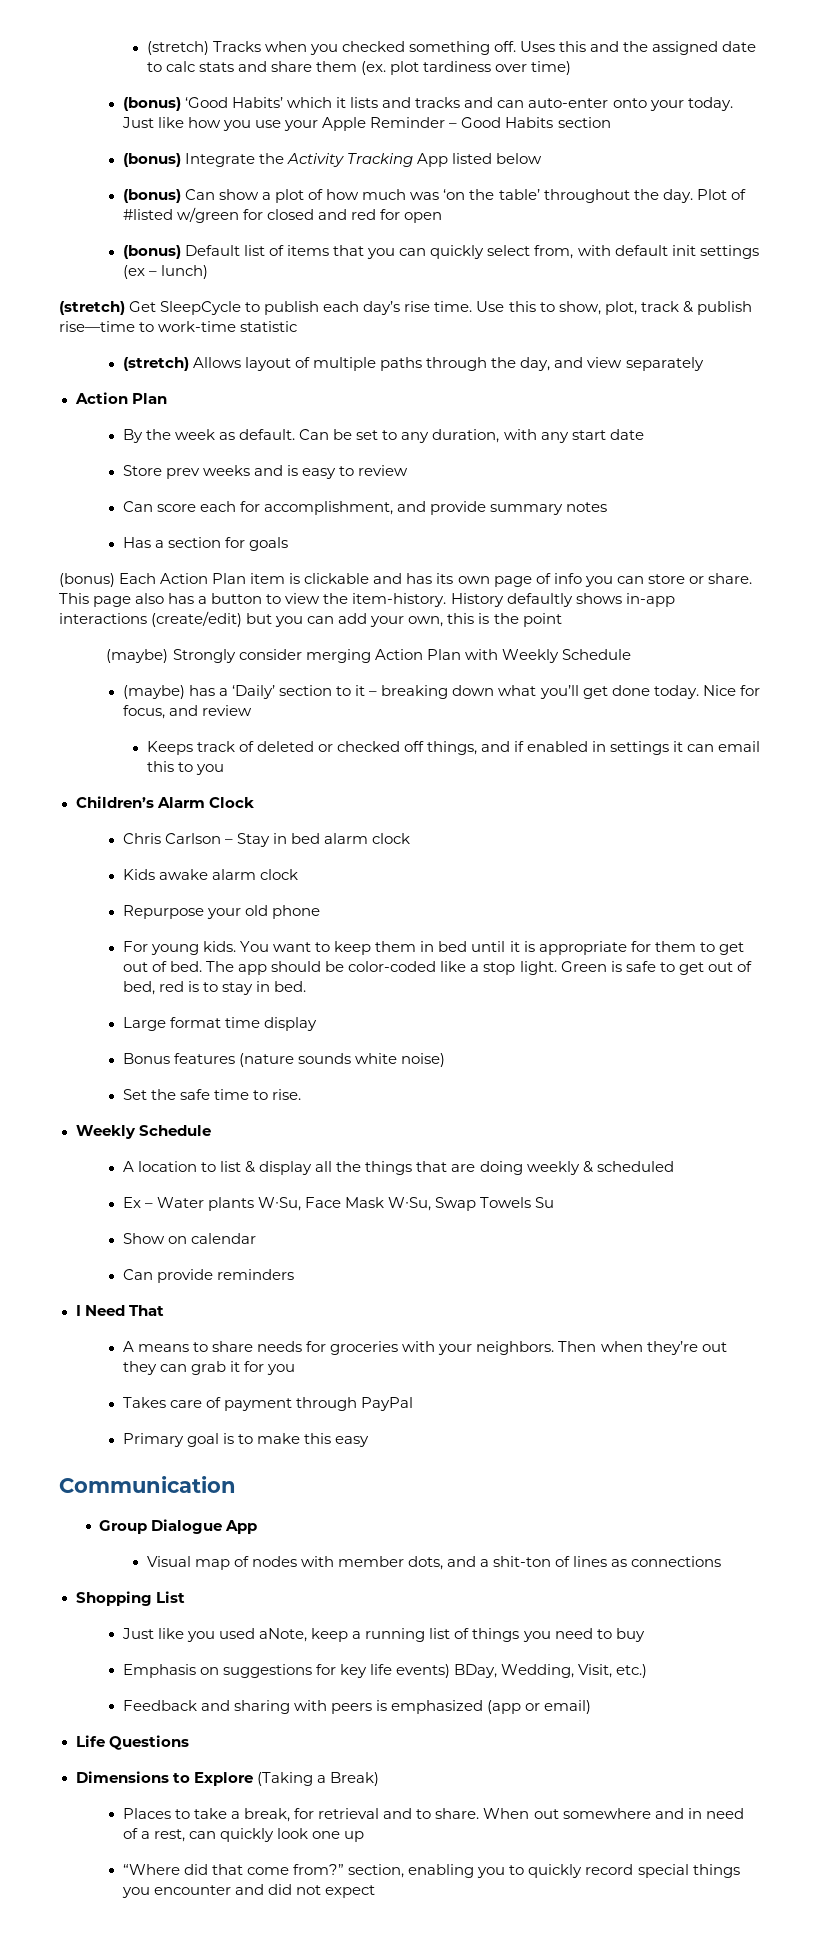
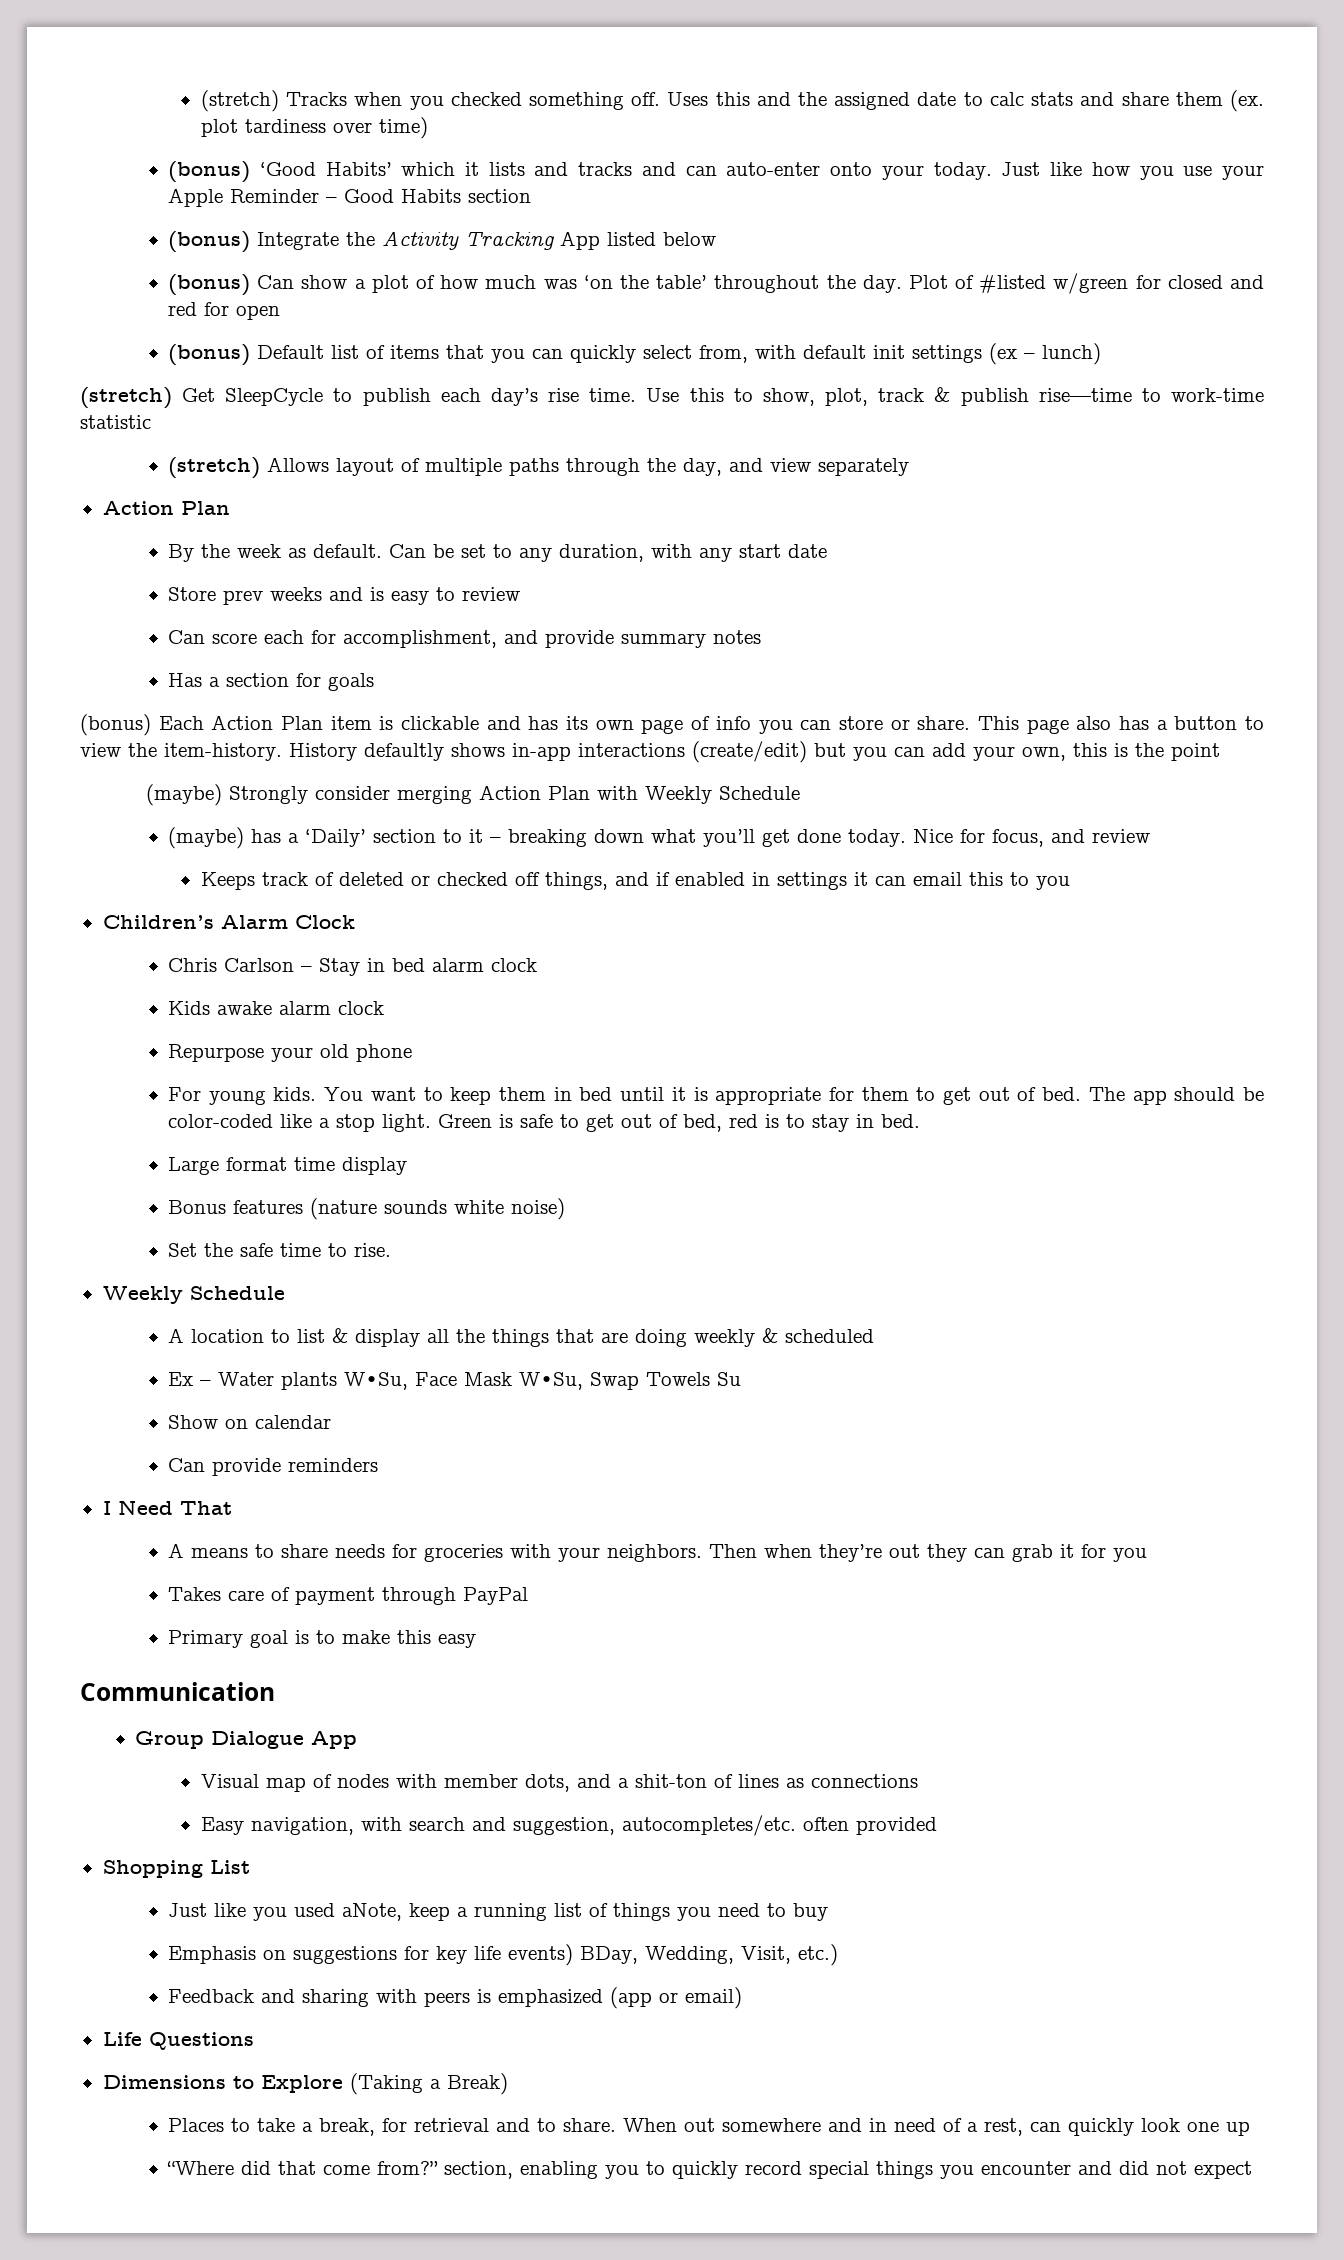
+ Easy navigation, with search and suggestion, autocompletes/etc. often provided

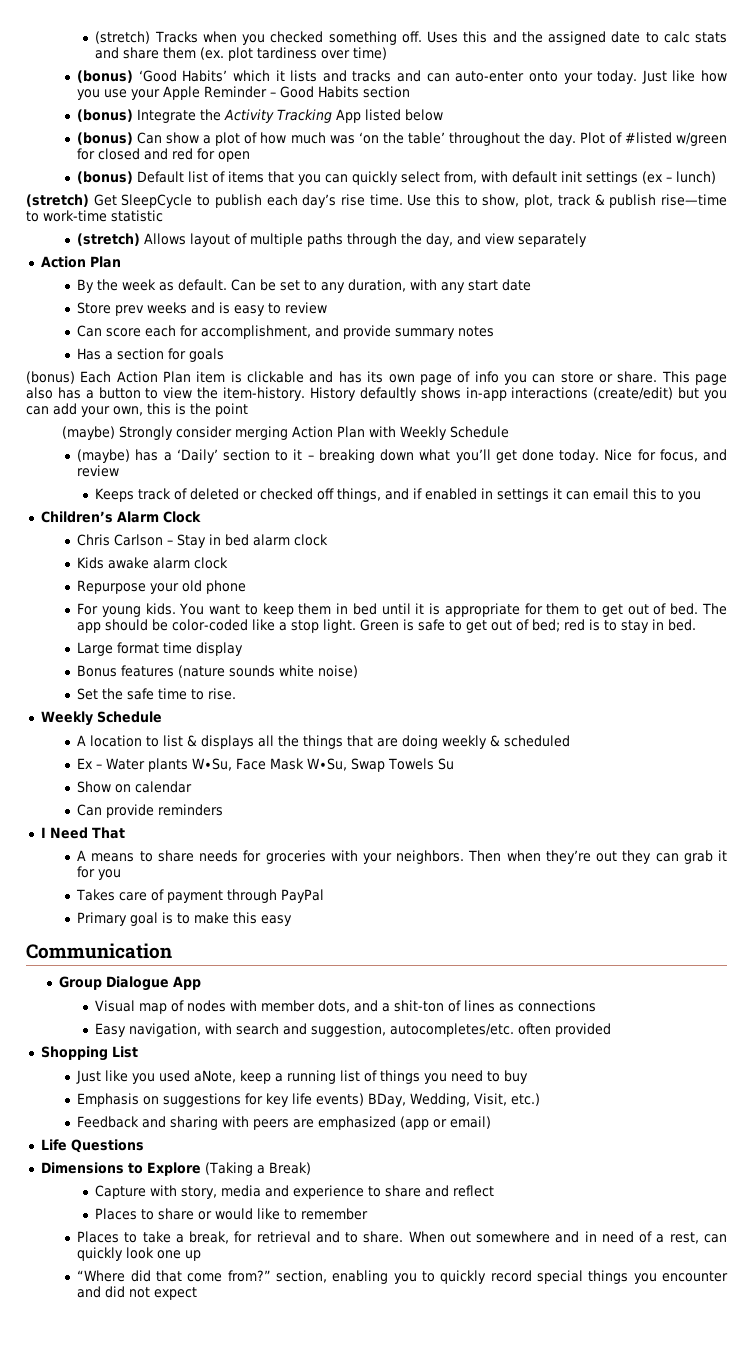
- Green is safe to get out of bed, red is to stay in bed.
+ Green is safe to get out of bed; red is to stay in bed.
- A location to list & display all the things that are doing weekly & scheduled
+ A location to list & displays all the things that are doing weekly & scheduled
- Feedback and sharing with peers is emphasized (app or email)
+ Feedback and sharing with peers are emphasized (app or email)
+ Capture with story, media and experience to share and reflect
+ Places to share or would like to remember

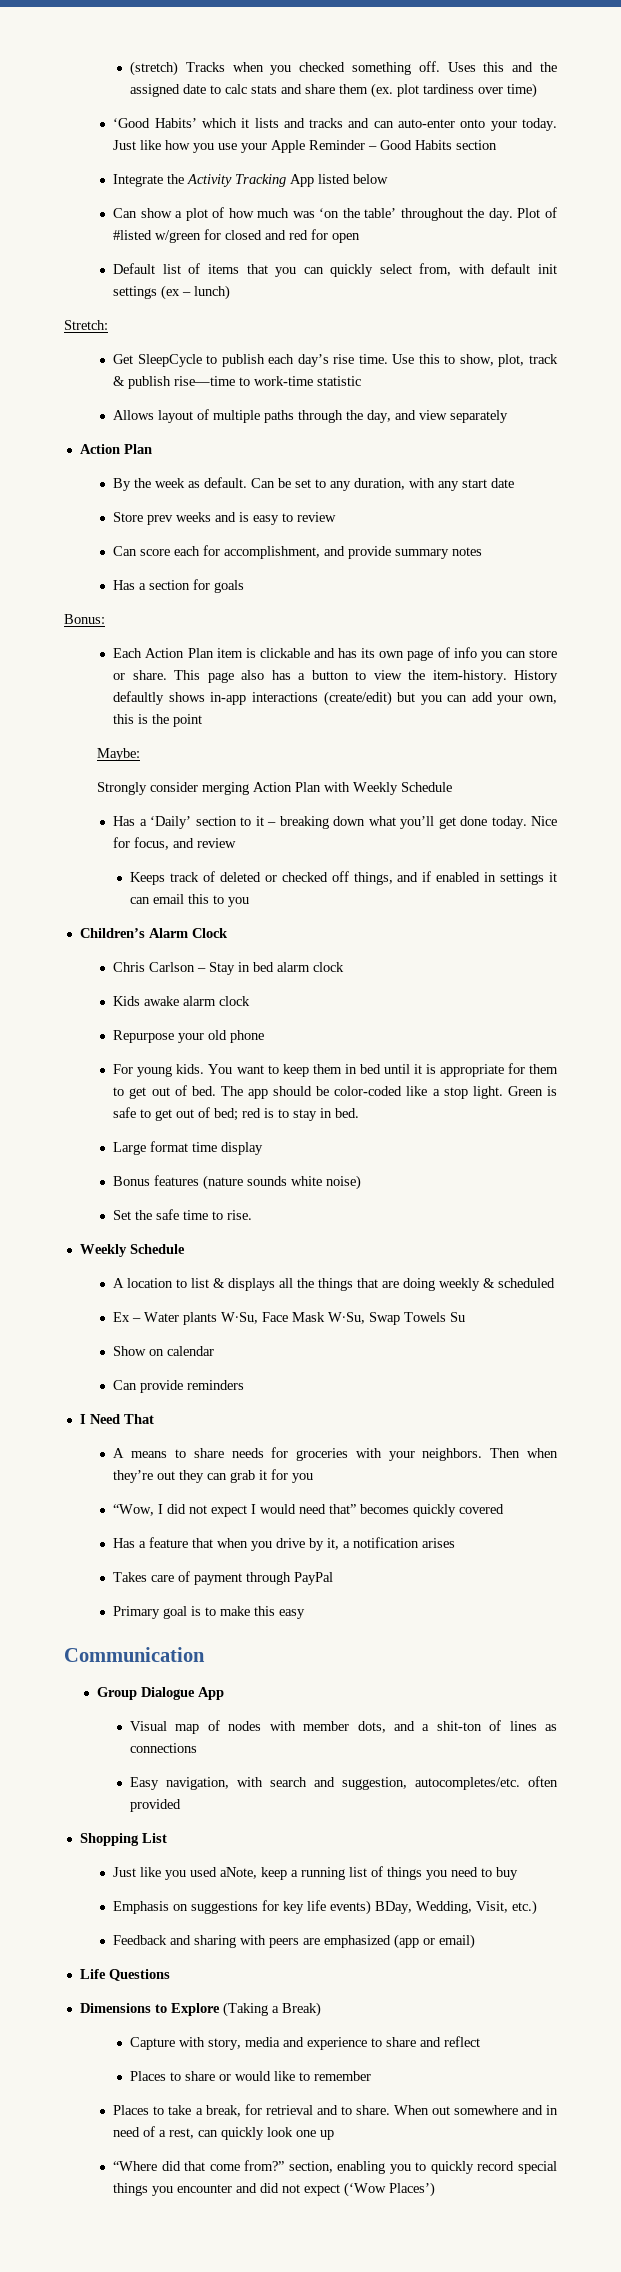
- (bonus) ‘Good Habits’ which it lists and tracks and can auto-enter onto your today.
+ ‘Good Habits’ which it lists and tracks and can auto-enter onto your today.
- (bonus) Integrate the Activity Tracking App listed below
+ Integrate the Activity Tracking App listed below
- (bonus) Can show a plot of how much was ‘on the table’ throughout the day.
+ Can show a plot of how much was ‘on the table’ throughout the day.
- (bonus) Default list of items that you can quickly select from, with default init settings (ex – lunch)
+ Default list of items that you can quickly select from, with default init settings (ex – lunch)
- (stretch) Get SleepCycle to publish each day’s rise time.
+ Stretch:
+ Get SleepCycle to publish each day’s rise time.
- (stretch) Allows layout of multiple paths through the day, and view separately
+ Allows layout of multiple paths through the day, and view separately
- (bonus) Each Action Plan item is clickable and has its own page of info you can store or share.
+ Bonus:
+ Each Action Plan item is clickable and has its own page of info you can store or share.
- (maybe) Strongly consider merging Action Plan with Weekly Schedule
+ Maybe:
+ Strongly consider merging Action Plan with Weekly Schedule
- (maybe) has a ‘Daily’ section to it – breaking down what you’ll get done today.
+ Has a ‘Daily’ section to it – breaking down what you’ll get done today.
+ “Wow, I did not expect I would need that” becomes quickly covered
+ Has a feature that when you drive by it, a notification arises
- “Where did that come from?” section, enabling you to quickly record special things you encounter and did not expect
+ “Where did that come from?” section, enabling you to quickly record special things you encounter and did not expect (‘Wow Places’)

